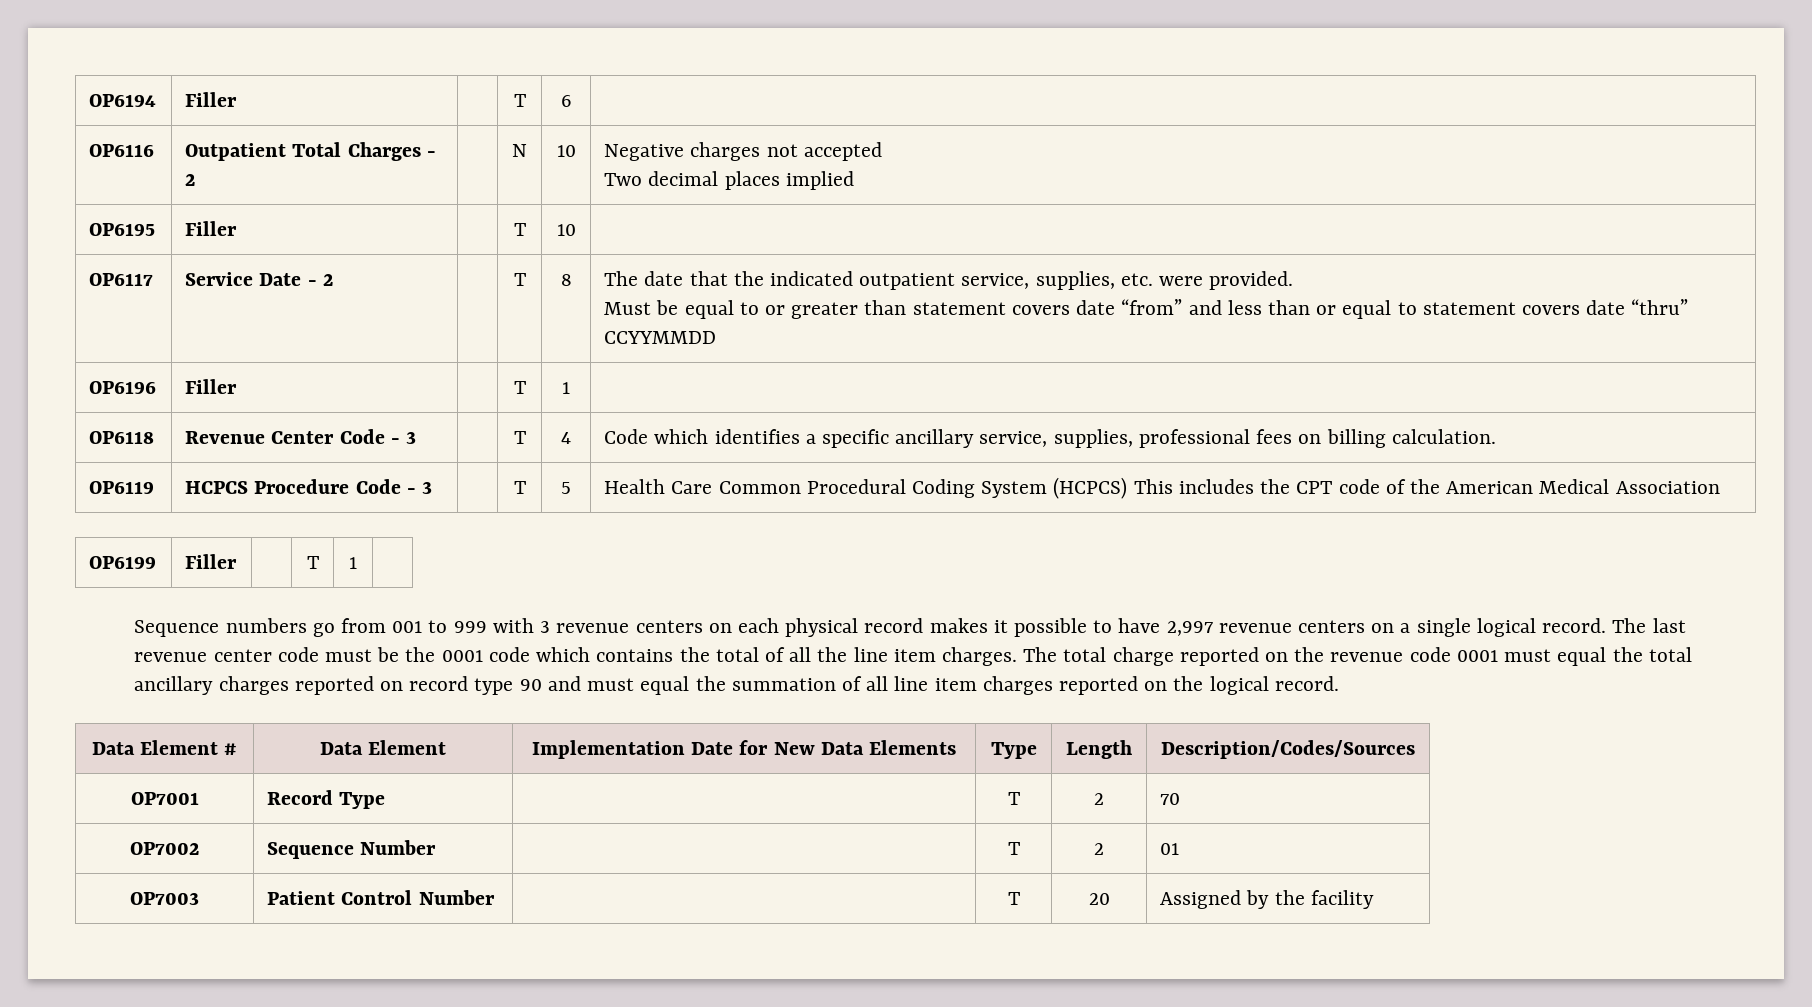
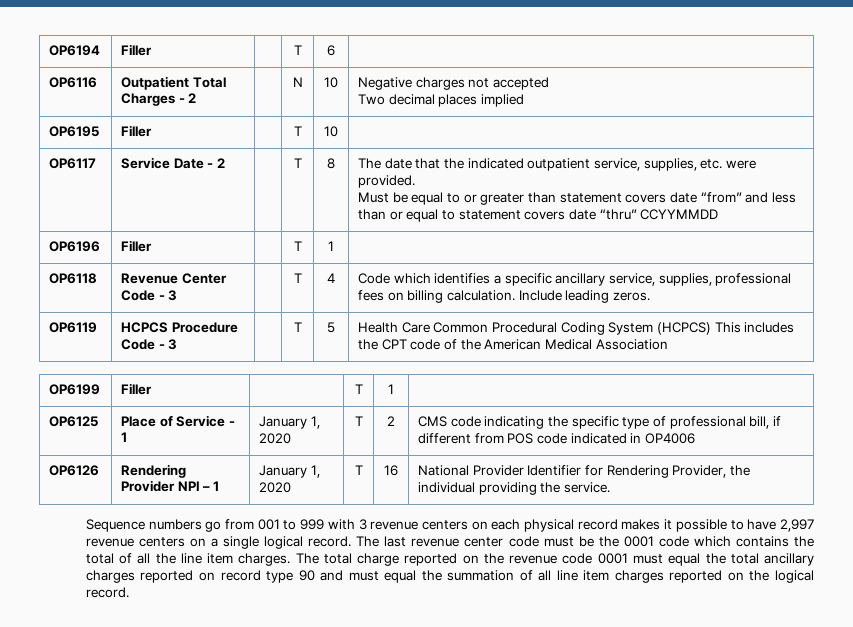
- OP6118 | Revenue Center Code - 3 | | T | 4 | Code which identifies a specific ancillary service, supplies, professional fees on billing calculation.
+ OP6118 | Revenue Center Code - 3 | | T | 4 | Code which identifies a specific ancillary service, supplies, professional fees on billing calculation. Include leading zeros.
+ OP6125 | Place of Service - 1 | January 1, 2020 | T | 2 | CMS code indicating the specific type of professional bill, if different from POS code indicated in OP4006
+ OP6126 | Rendering Provider NPI – 1 | January 1, 2020 | T | 16 | National Provider Identifier for Rendering Provider, the individual providing the service.
- Data Element # | Data Element | Implementation Date for New Data Elements | Type | Length | Description/Codes/Sources
- OP7001 | Record Type | | T | 2 | 70
- OP7002 | Sequence Number | | T | 2 | 01
- OP7003 | Patient Control Number | | T | 20 | Assigned by the facility

